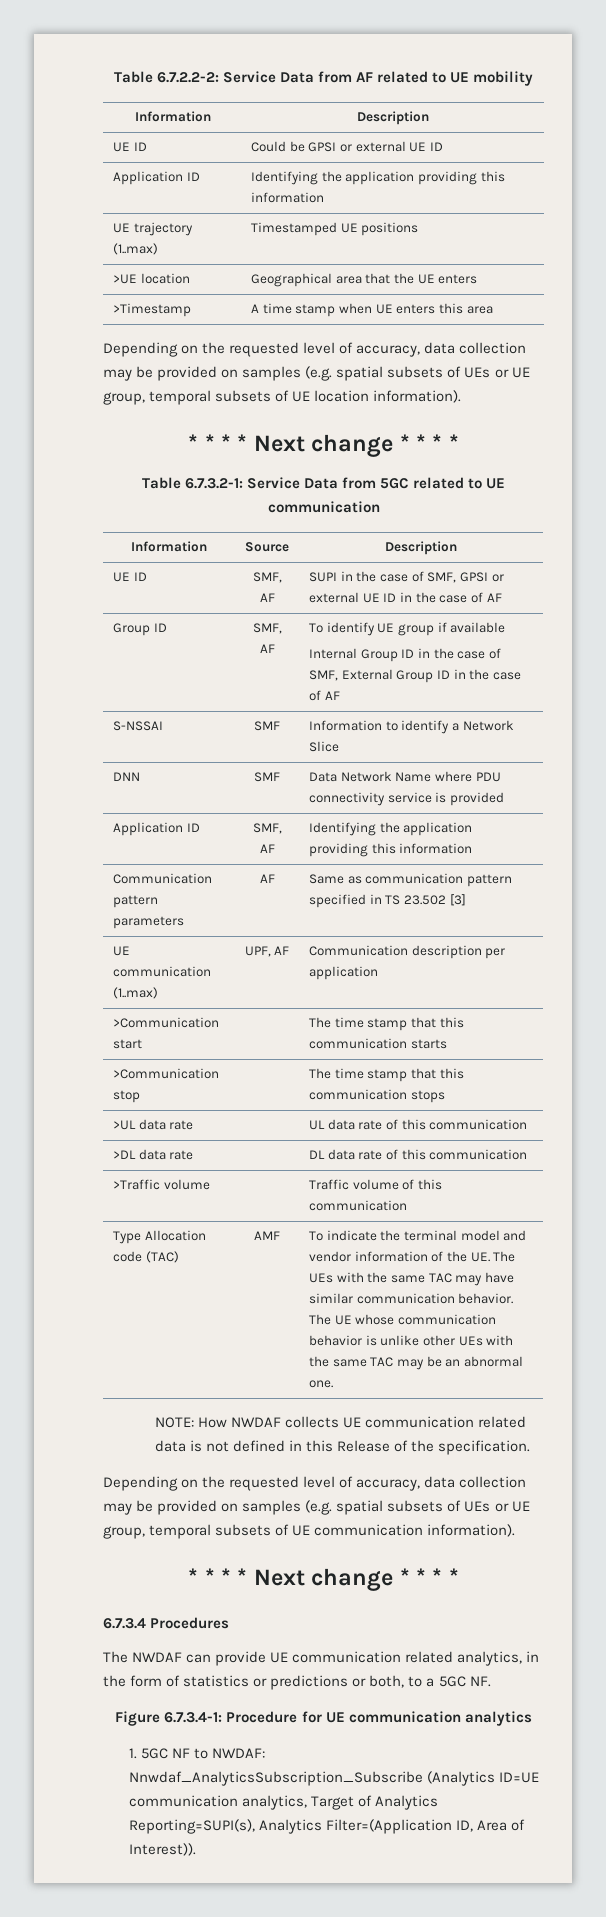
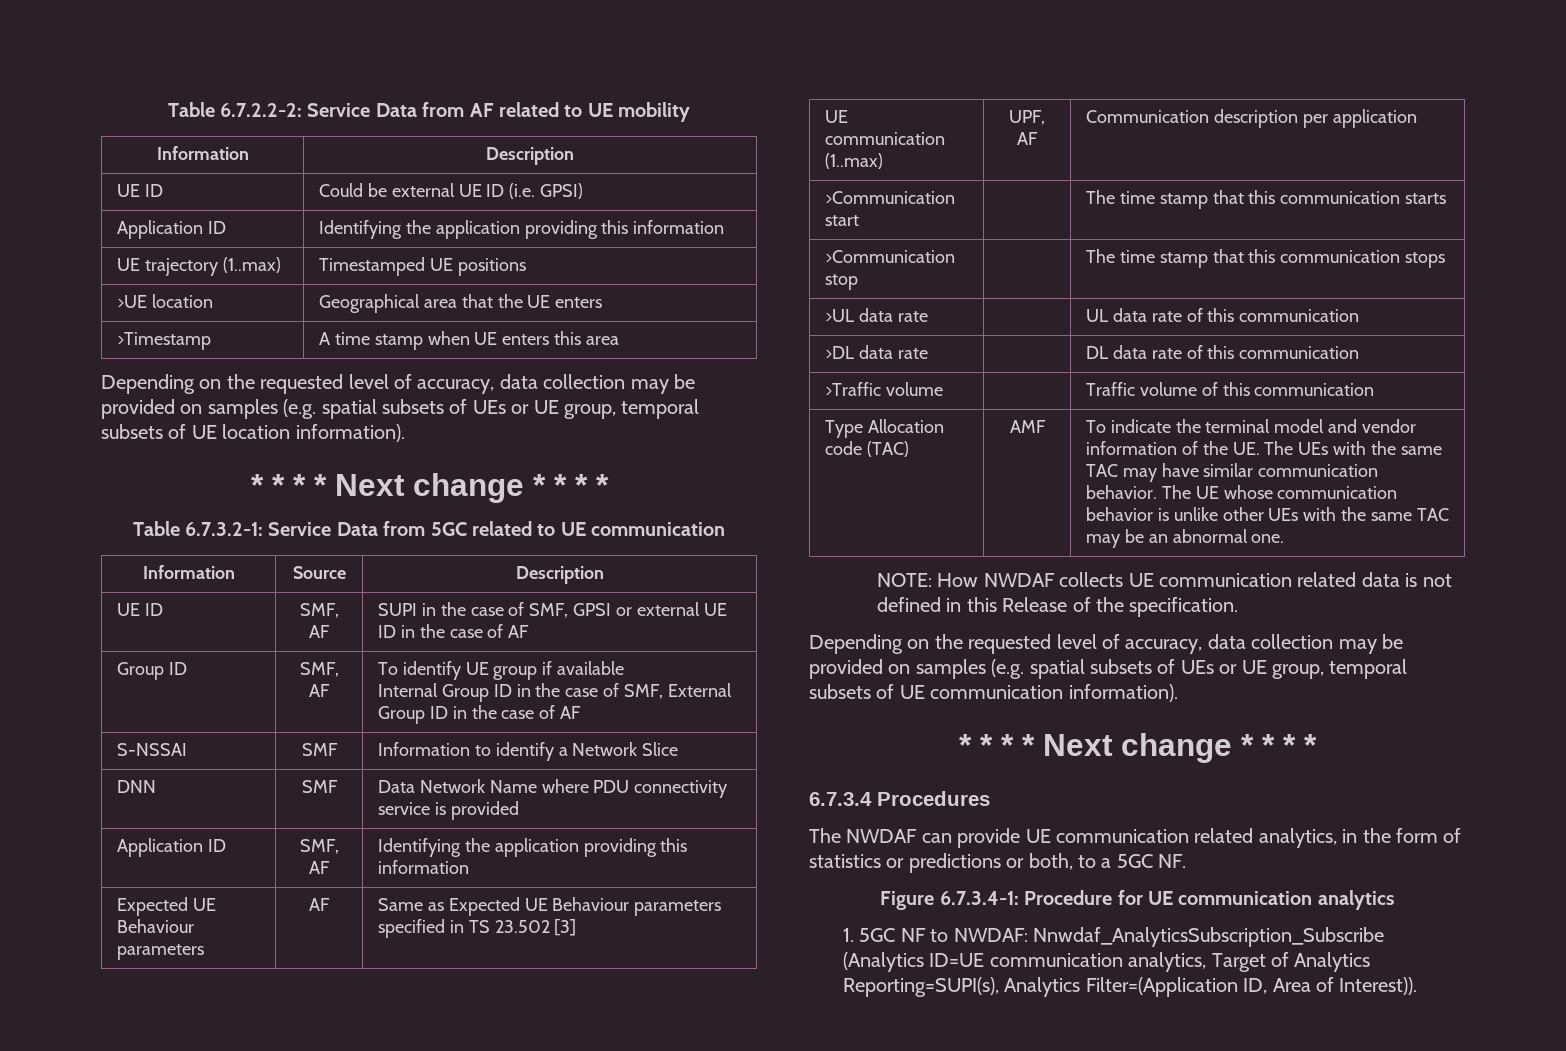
- UE ID | Could be GPSI or external UE ID
+ UE ID | Could be external UE ID (i.e. GPSI)
- Communication pattern parameters | AF | Same as communication pattern specified in TS 23.502 [3]
+ Expected UE Behaviour parameters | AF | Same as Expected UE Behaviour parameters specified in TS 23.502 [3]

